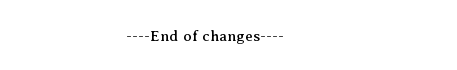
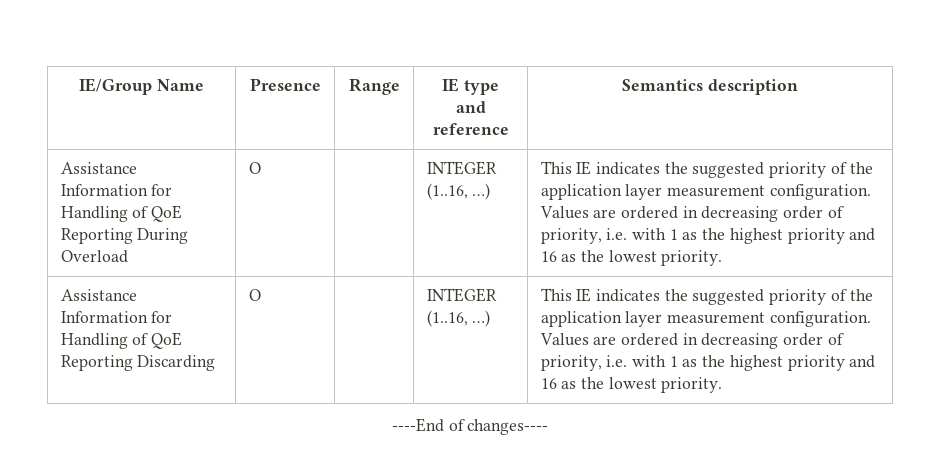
+ IE/Group Name | Presence | Range | IE type and reference | Semantics description
+ Assistance Information for Handling of QoE Reporting During Overload | O | | INTEGER (1..16, …) | This IE indicates the suggested priority of the application layer measurement configuration. Values are ordered in decreasing order of priority, i.e. with 1 as the highest priority and 16 as the lowest priority.
+ Assistance Information for Handling of QoE Reporting Discarding | O | | INTEGER (1..16, …) | This IE indicates the suggested priority of the application layer measurement configuration. Values are ordered in decreasing order of priority, i.e. with 1 as the highest priority and 16 as the lowest priority.

